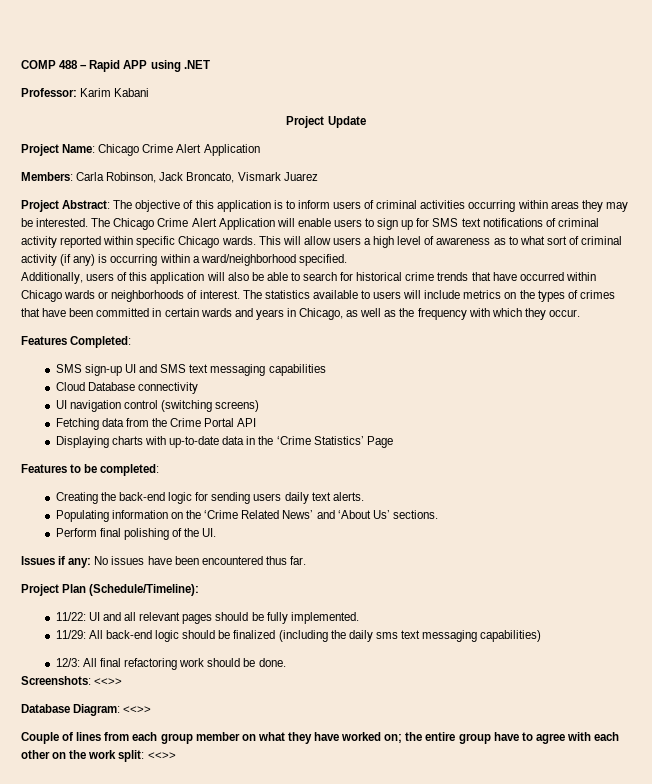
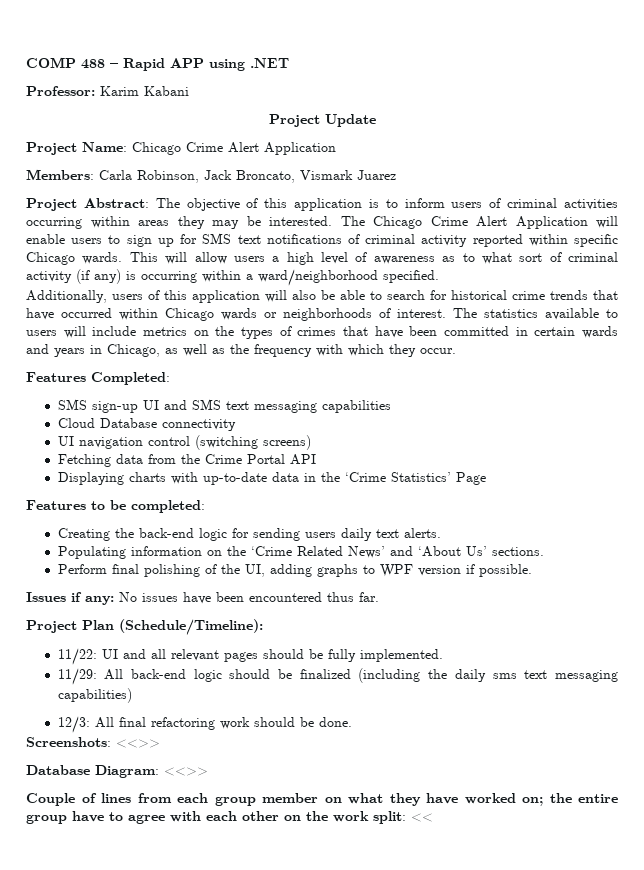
- Perform final polishing of the UI.
+ Perform final polishing of the UI, adding graphs to WPF version if possible.
- Couple of lines from each group member on what they have worked on; the entire group have to agree with each other on the work split: <<>>
+ Couple of lines from each group member on what they have worked on; the entire group have to agree with each other on the work split: <<

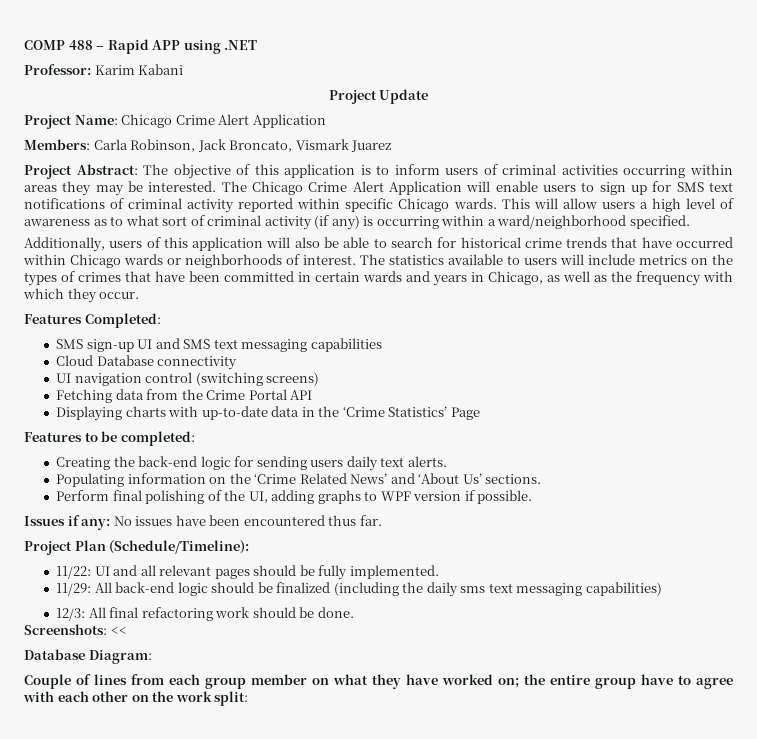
- Screenshots: <<>>
+ Screenshots: <<
- Database Diagram: <<>>
+ Database Diagram:
- Couple of lines from each group member on what they have worked on; the entire group have to agree with each other on the work split: <<
+ Couple of lines from each group member on what they have worked on; the entire group have to agree with each other on the work split:

